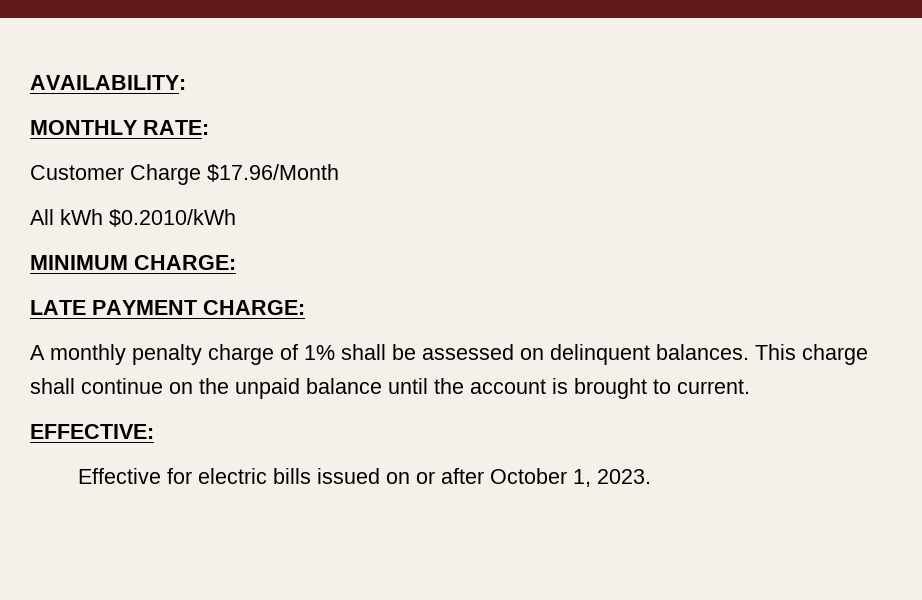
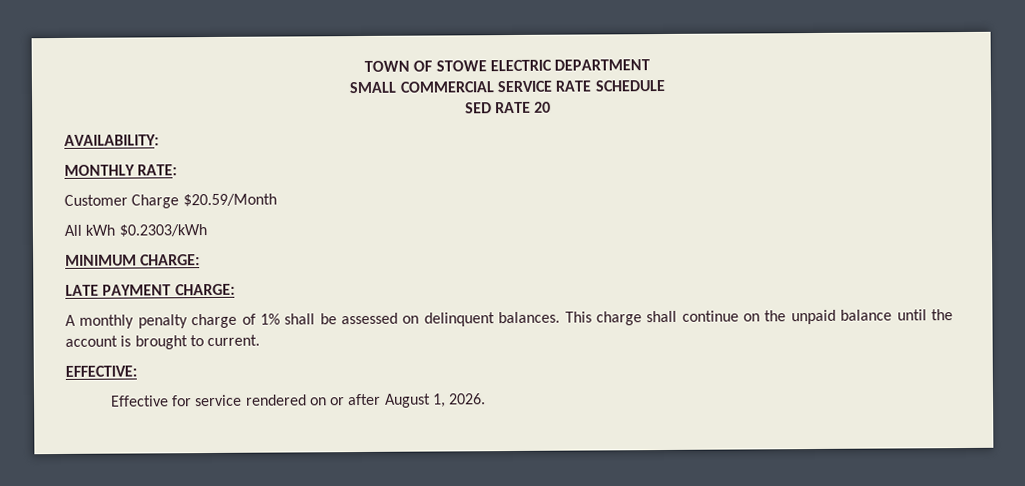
+ TOWN OF STOWE ELECTRIC DEPARTMENT
+ SMALL COMMERCIAL SERVICE RATE SCHEDULE
+ SED RATE 20
- Customer Charge $17.96/Month
+ Customer Charge $20.59/Month
- All kWh $0.2010/kWh
+ All kWh $0.2303/kWh
- Effective for electric bills issued on or after October 1, 2023.
+ Effective for service rendered on or after August 1, 2026.

